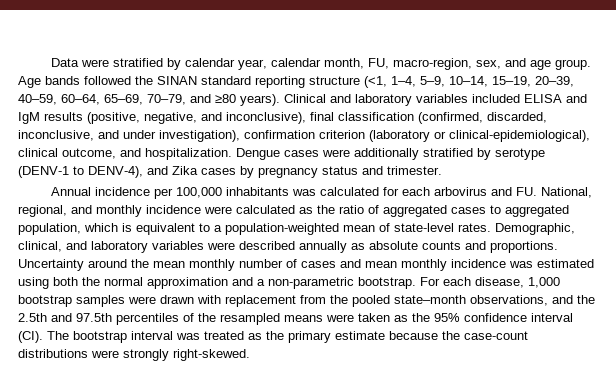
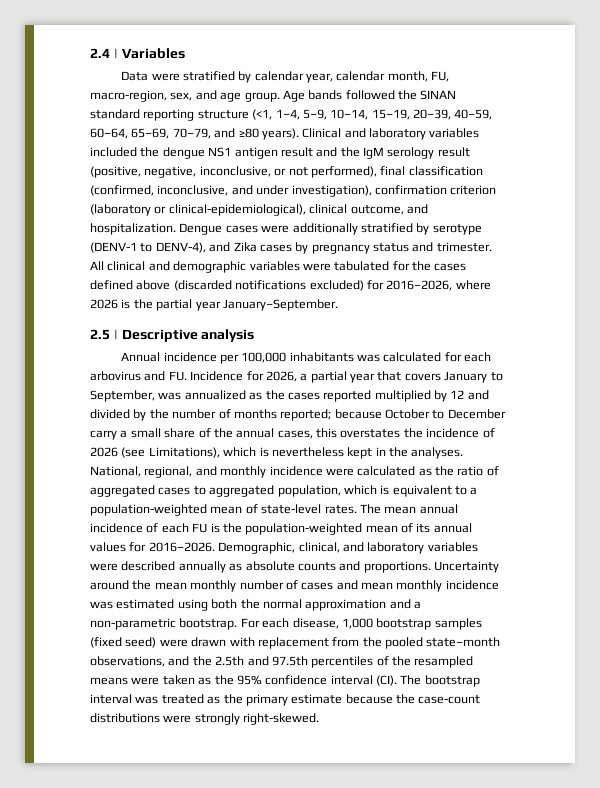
+ 2.4 | Variables
- Clinical and laboratory variables included ELISA and IgM results (positive, negative, and inconclusive), final classification (confirmed, discarded, inconclusive, and under investigation), confirmation criterion (laboratory or clinical-epidemiological), clinical outcome, and hospitalization.
+ Clinical and laboratory variables included the dengue NS1 antigen result and the IgM serology result (positive, negative, inconclusive, or not performed), final classification (confirmed, inconclusive, and under investigation), confirmation criterion (laboratory or clinical-epidemiological), clinical outcome, and hospitalization.
+ All clinical and demographic variables were tabulated for the cases defined above (discarded notifications excluded) for 2016–2026, where 2026 is the partial year January–September.
+ 2.5 | Descriptive analysis
- Annual incidence per 100,000 inhabitants was calculated for each arbovirus and FU. National, regional, and monthly incidence were calculated as the ratio of aggregated cases to aggregated population, which is equivalent to a population-weighted mean of state-level rates.
+ Annual incidence per 100,000 inhabitants was calculated for each arbovirus and FU. Incidence for 2026, a partial year that covers January to September, was annualized as the cases reported multiplied by 12 and divided by the number of months reported; because October to December carry a small share of the annual cases, this overstates the incidence of 2026 (see Limitations), which is nevertheless kept in the analyses. National, regional, and monthly incidence were calculated as the ratio of aggregated cases to aggregated population, which is equivalent to a population-weighted mean of state-level rates.
+ The mean annual incidence of each FU is the population-weighted mean of its annual values for 2016–2026.
- For each disease, 1,000 bootstrap samples were drawn with replacement from the pooled state–month observations, and the 2.5th and 97.5th percentiles of the resampled means were taken as the 95% confidence interval (CI). The bootstrap interval was treated as the primary estimate because the case-count distributions were strongly right-skewed.
+ For each disease, 1,000 bootstrap samples (fixed seed) were drawn with replacement from the pooled state–month observations, and the 2.5th and 97.5th percentiles of the resampled means were taken as the 95% confidence interval (CI). The bootstrap interval was treated as the primary estimate because the case-count distributions were strongly right-skewed.

